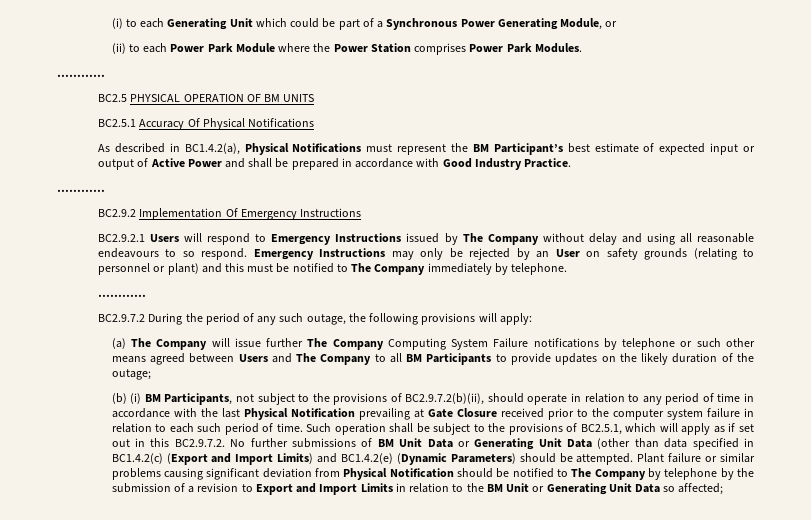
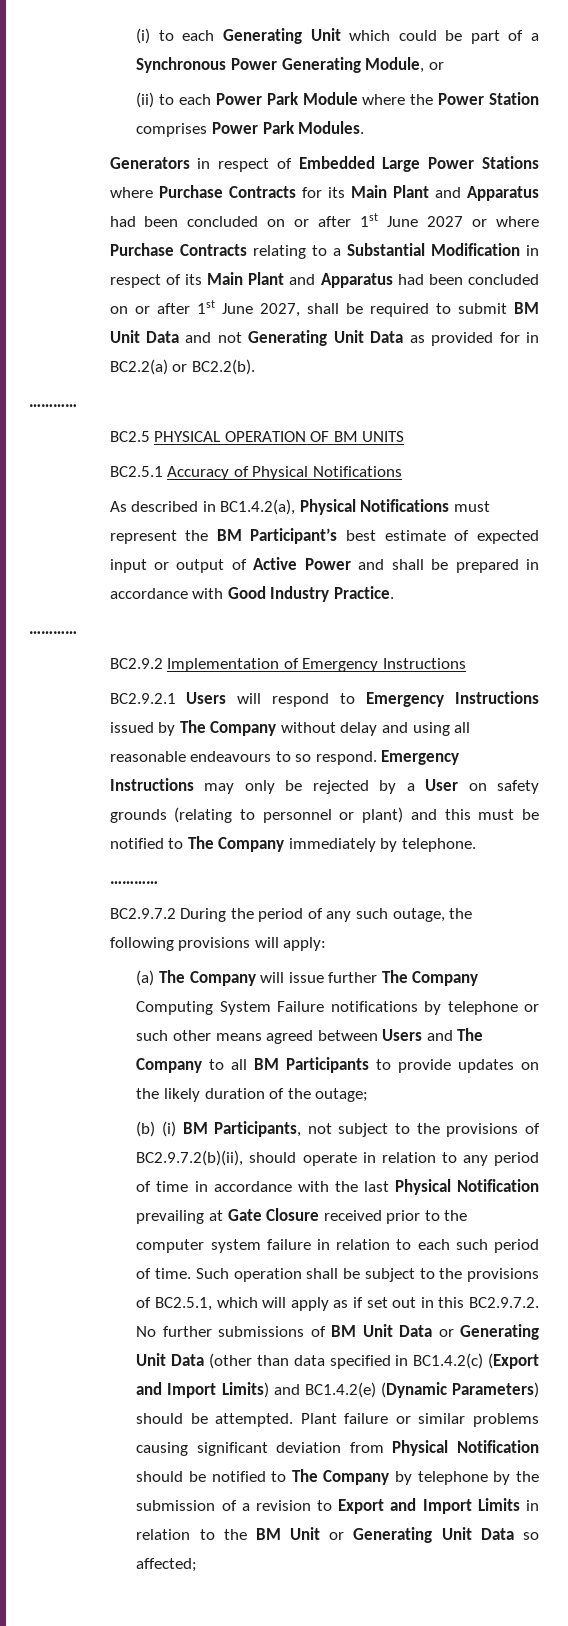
+ Generators in respect of Embedded Large Power Stations where Purchase Contracts for its Main Plant and Apparatus had been concluded on or after 1st June 2027 or where Purchase Contracts relating to a Substantial Modification in respect of its Main Plant and Apparatus had been concluded on or after 1st June 2027, shall be required to submit BM Unit Data and not Generating Unit Data as provided for in BC2.2(a) or BC2.2(b).
- BC2.5.1 Accuracy Of Physical Notifications
+ BC2.5.1 Accuracy of Physical Notifications
- BC2.9.2 Implementation Of Emergency Instructions
+ BC2.9.2 Implementation of Emergency Instructions
- Emergency Instructions may only be rejected by an User on safety grounds (relating to personnel or plant) and this must be notified to The Company immediately by telephone.
+ Emergency Instructions may only be rejected by a User on safety grounds (relating to personnel or plant) and this must be notified to The Company immediately by telephone.

